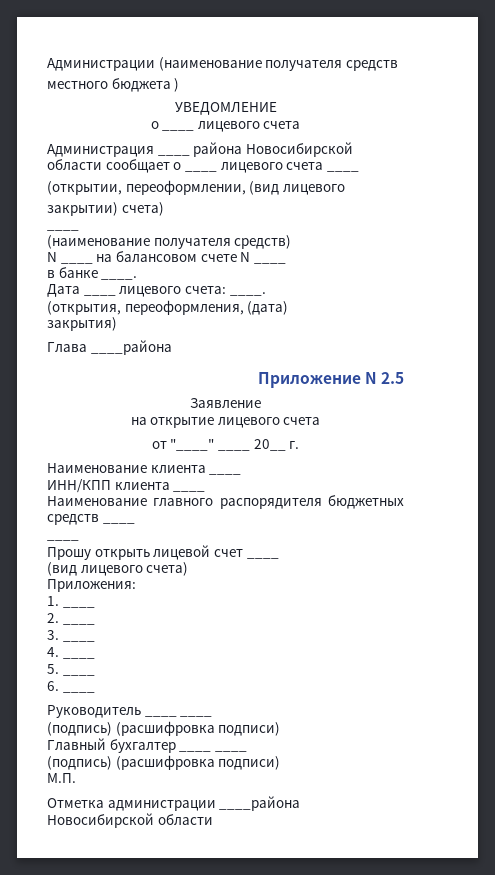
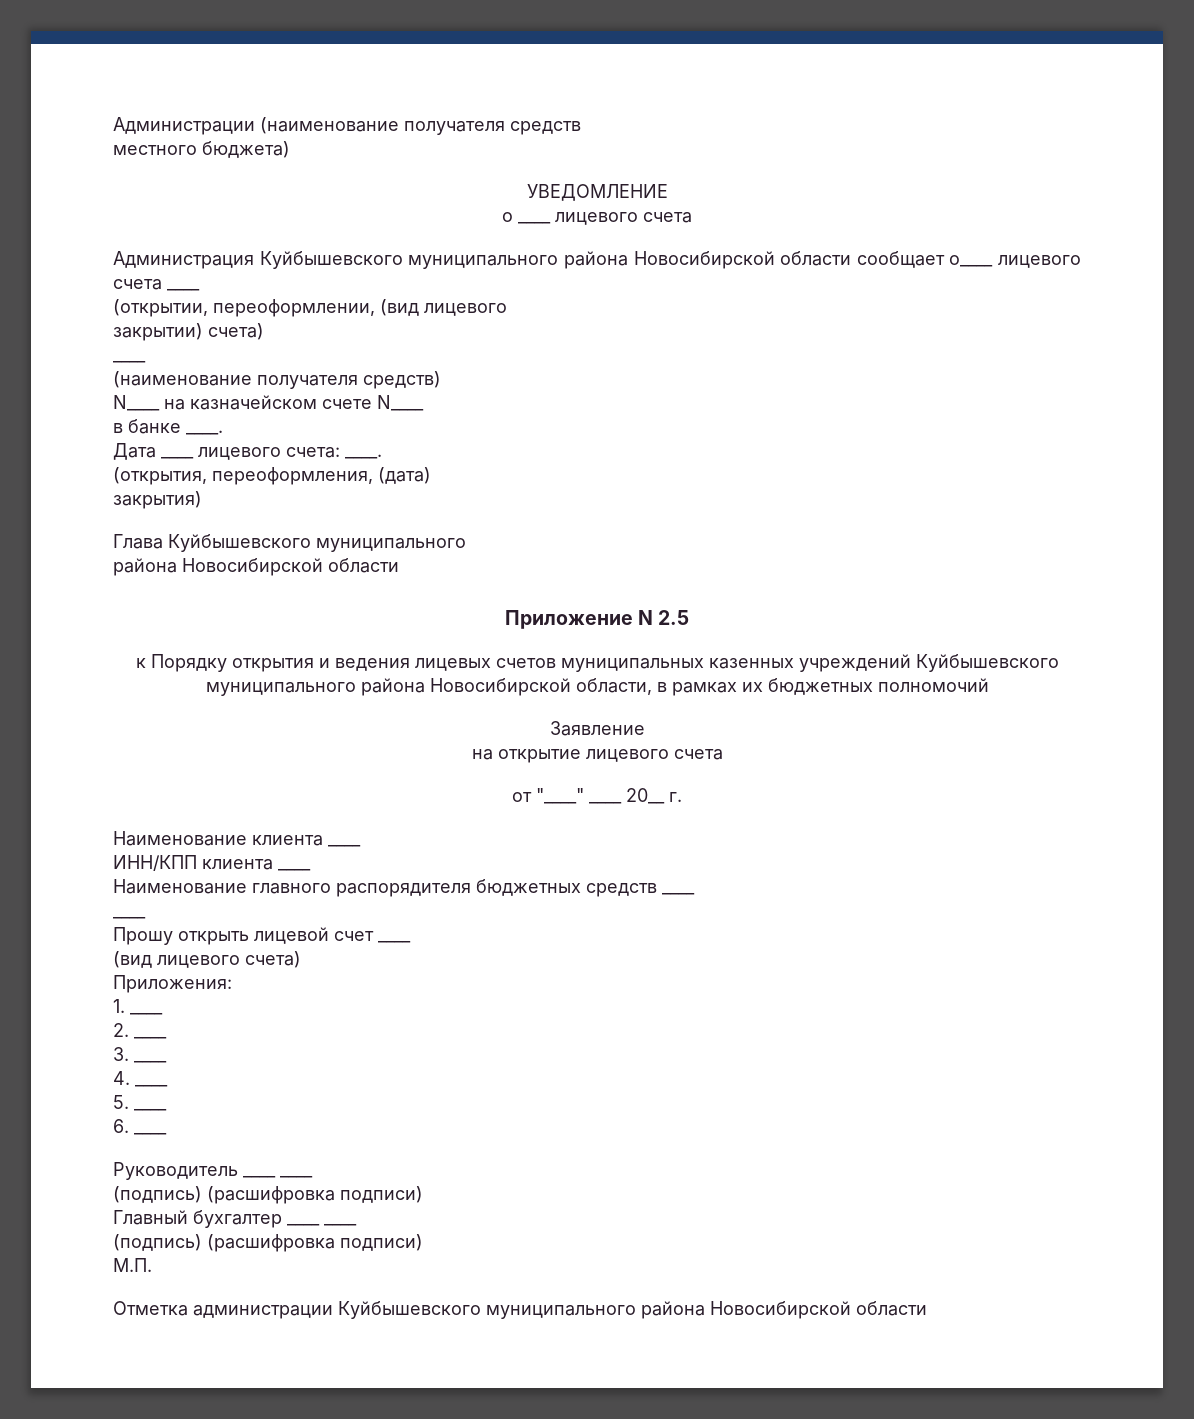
- местного бюджета )
+ местного бюджета)
- Администрация ____ района Новосибирской области сообщает о ____ лицевого счета ____
+ Администрация Куйбышевского муниципального района Новосибирской области сообщает о____ лицевого счета ____
- N ____ на балансовом счете N ____
+ N____ на казначейском счете N____
- Глава ____района
+ Глава Куйбышевского муниципального
+ района Новосибирской области
  Приложение N 2.5
+ к Порядку открытия и ведения лицевых счетов муниципальных казенных учреждений Куйбышевского муниципального района Новосибирской области, в рамках их бюджетных полномочий
- Отметка администрации ____района Новосибирской области
+ Отметка администрации Куйбышевского муниципального района Новосибирской области

